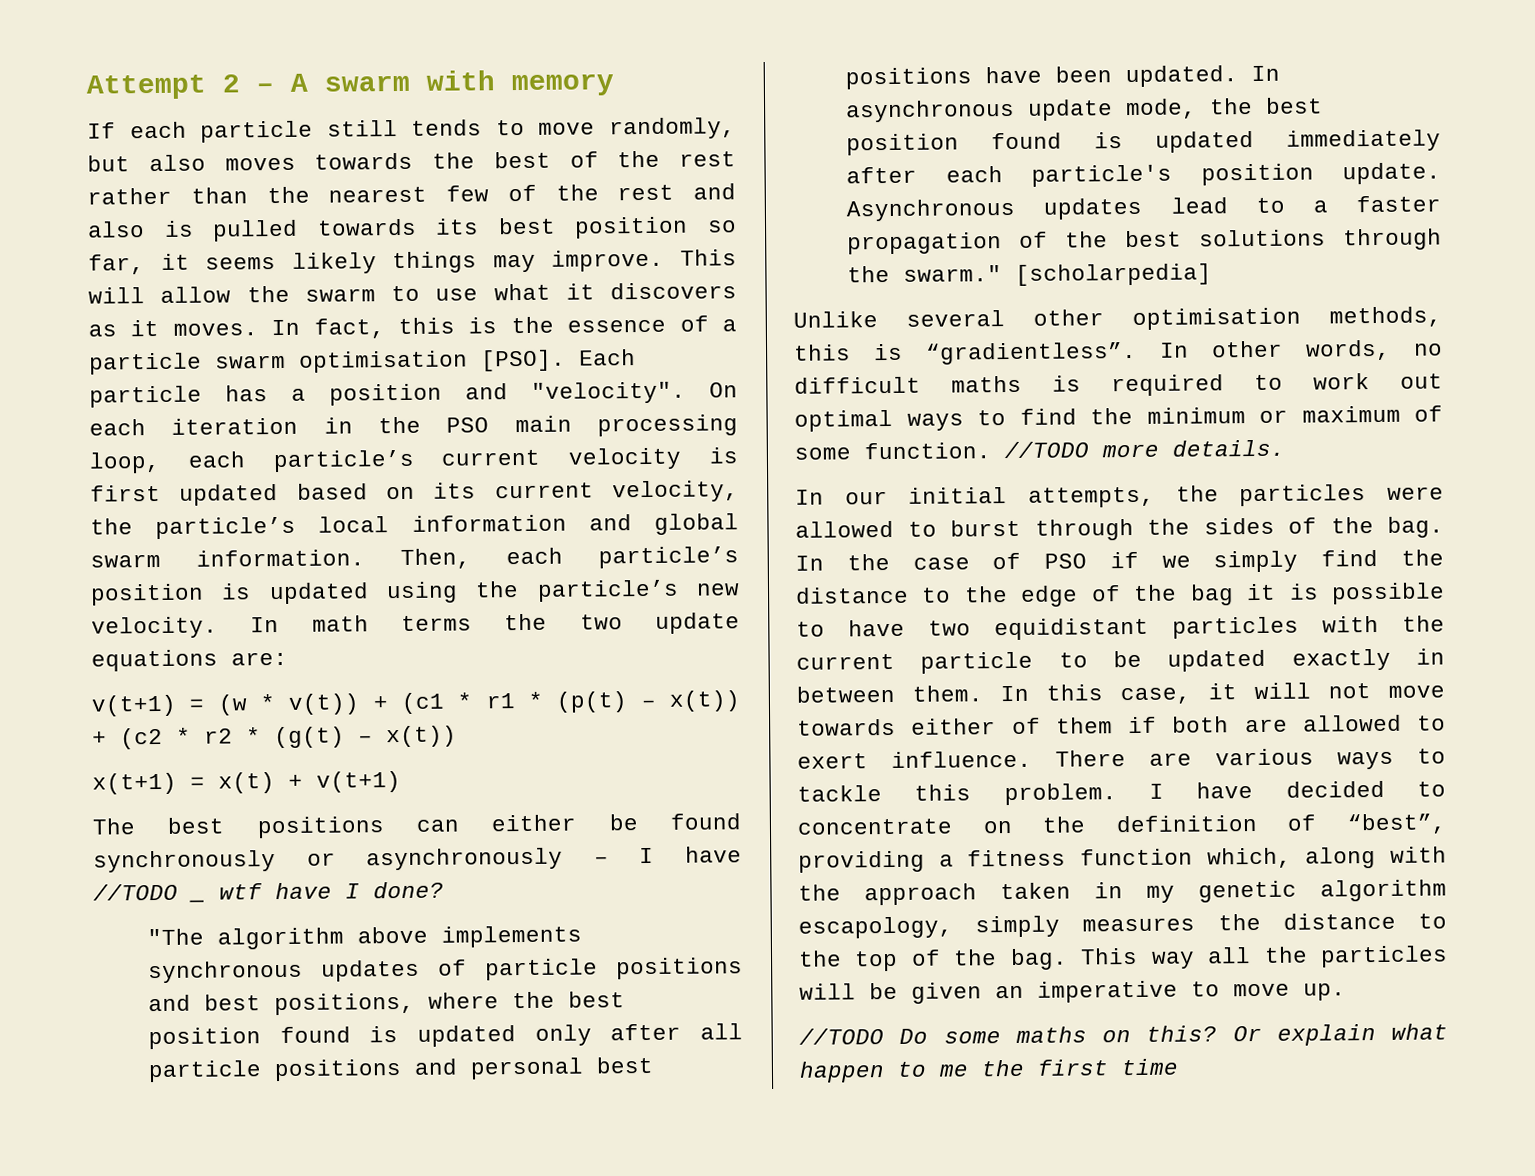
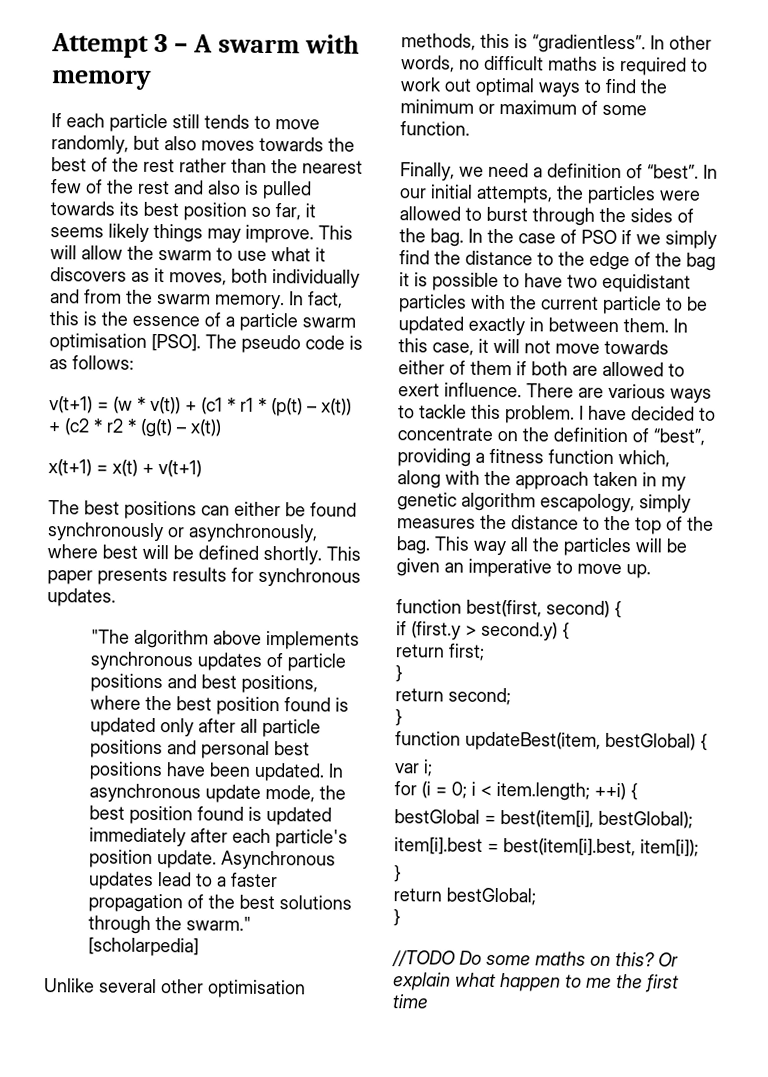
- Attempt 2 – A swarm with memory
+ Attempt 3 – A swarm with memory
- This will allow the swarm to use what it discovers as it moves.
+ This will allow the swarm to use what it discovers as it moves, both individually and from the swarm memory.
- Each particle has a position and "velocity". On each iteration in the PSO main processing loop, each particle’s current velocity is first updated based on its current velocity, the particle’s local information and global swarm information. Then, each particle’s position is updated using the particle’s new velocity. In math terms the two update equations are:
+ The pseudo code is as follows:
- The best positions can either be found synchronously or asynchronously – I have //TODO _ wtf have I done?
+ The best positions can either be found synchronously or asynchronously, where best will be defined shortly. This paper presents results for synchronous updates.
- In other words, no difficult maths is required to work out optimal ways to find the minimum or maximum of some function. //TODO more details.
- In our initial attempts, the particles were allowed to burst through the sides of the bag.
+ In other words, no difficult maths is required to work out optimal ways to find the minimum or maximum of some function.
+ Finally, we need a definition of “best”. In our initial attempts, the particles were allowed to burst through the sides of the bag.
+ function best(first, second) {
+ if (first.y > second.y) {
+ return first;
+ }
+ return second;
+ }
+ function updateBest(item, bestGlobal) {
+ var i;
+ for (i = 0; i < item.length; ++i) {
+ bestGlobal = best(item[i], bestGlobal);
+ item[i].best = best(item[i].best, item[i]);
+ }
+ return bestGlobal;
+ }

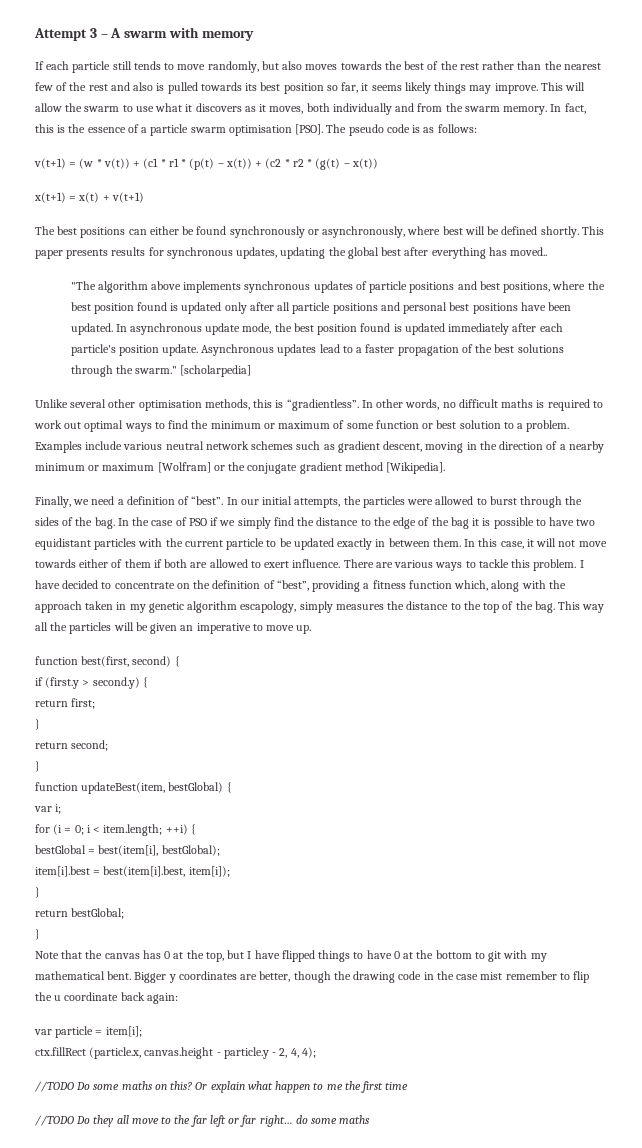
- This paper presents results for synchronous updates.
+ This paper presents results for synchronous updates, updating the global best after everything has moved..
- In other words, no difficult maths is required to work out optimal ways to find the minimum or maximum of some function.
+ In other words, no difficult maths is required to work out optimal ways to find the minimum or maximum of some function or best solution to a problem. Examples include various neutral network schemes such as gradient descent, moving in the direction of a nearby minimum or maximum [Wolfram] or the conjugate gradient method [Wikipedia].
+ Note that the canvas has 0 at the top, but I have flipped things to have 0 at the bottom to git with my mathematical bent. Bigger y coordinates are better, though the drawing code in the case mist remember to flip the u coordinate back again:
+ var particle = item[i];
+ ctx.fillRect (particle.x, canvas.height - particle.y - 2, 4, 4);
+ //TODO Do they all move to the far left or far right… do some maths

